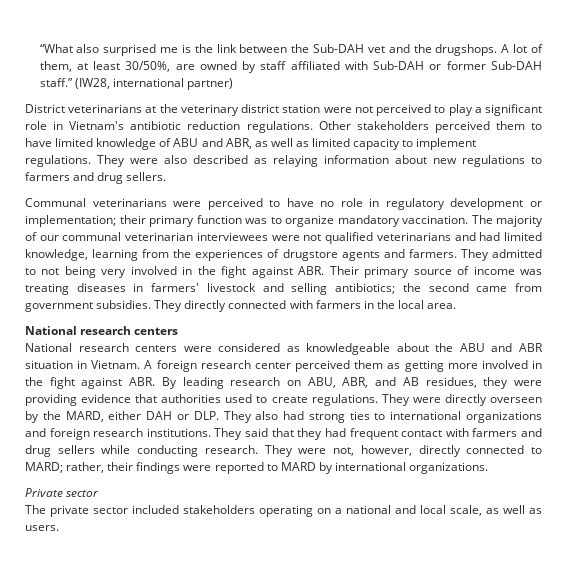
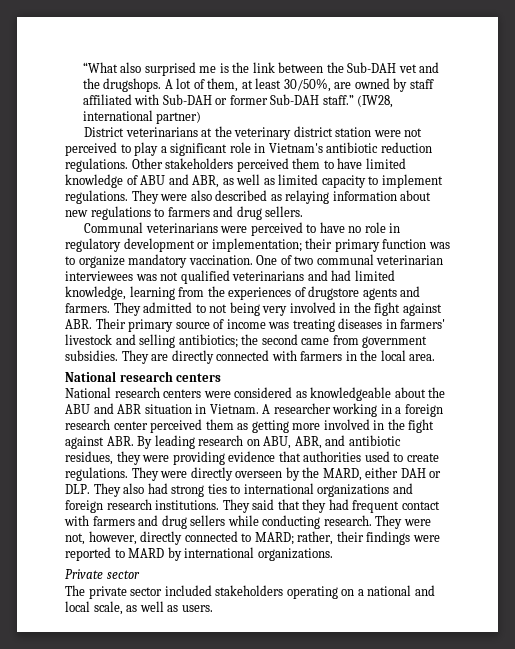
- The majority of our communal veterinarian interviewees were not qualified veterinarians and had limited knowledge, learning from the experiences of drugstore agents and farmers.
+ One of two communal veterinarian interviewees was not qualified veterinarians and had limited knowledge, learning from the experiences of drugstore agents and farmers.
- They directly connected with farmers in the local area.
+ They are directly connected with farmers in the local area.
- A foreign research center perceived them as getting more involved in the fight against ABR. By leading research on ABU, ABR, and AB residues, they were providing evidence that authorities used to create regulations.
+ A researcher working in a foreign research center perceived them as getting more involved in the fight against ABR. By leading research on ABU, ABR, and antibiotic residues, they were providing evidence that authorities used to create regulations.

